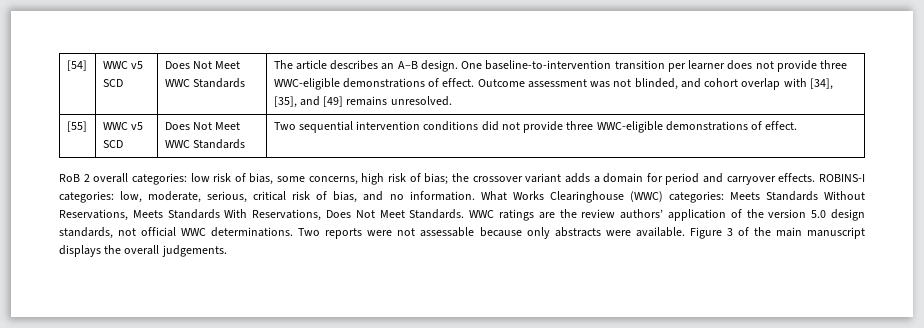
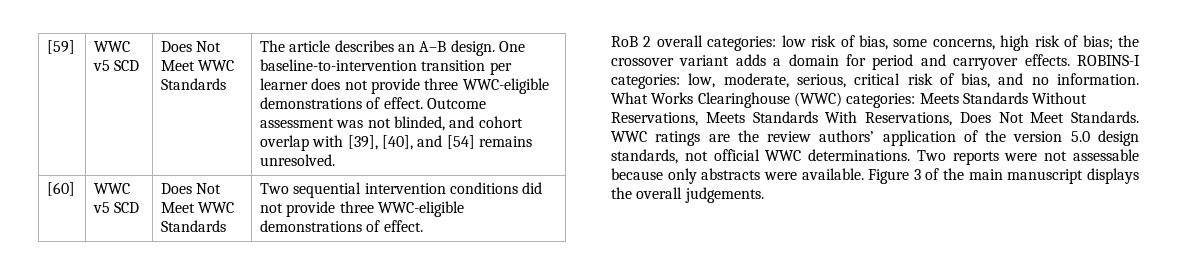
- [54]
+ [59]
- Outcome assessment was not blinded, and cohort overlap with [34], [35], and [49] remains unresolved.
+ Outcome assessment was not blinded, and cohort overlap with [39], [40], and [54] remains unresolved.
- [55] | WWC v5 SCD | Does Not Meet WWC Standards | Two sequential intervention conditions did not provide three WWC-eligible demonstrations of effect.
+ [60] | WWC v5 SCD | Does Not Meet WWC Standards | Two sequential intervention conditions did not provide three WWC-eligible demonstrations of effect.

